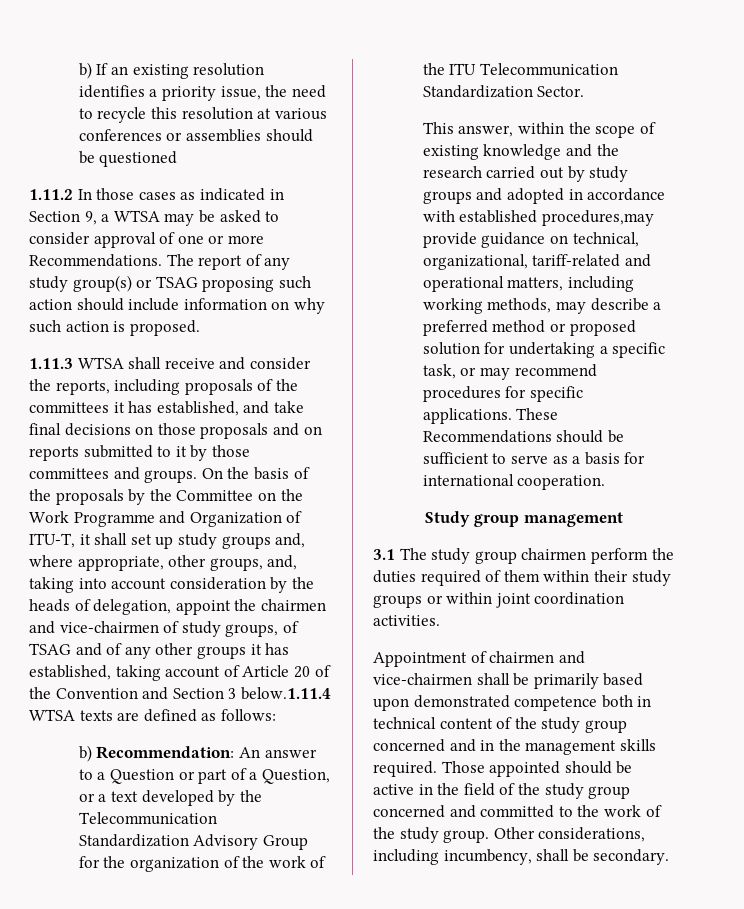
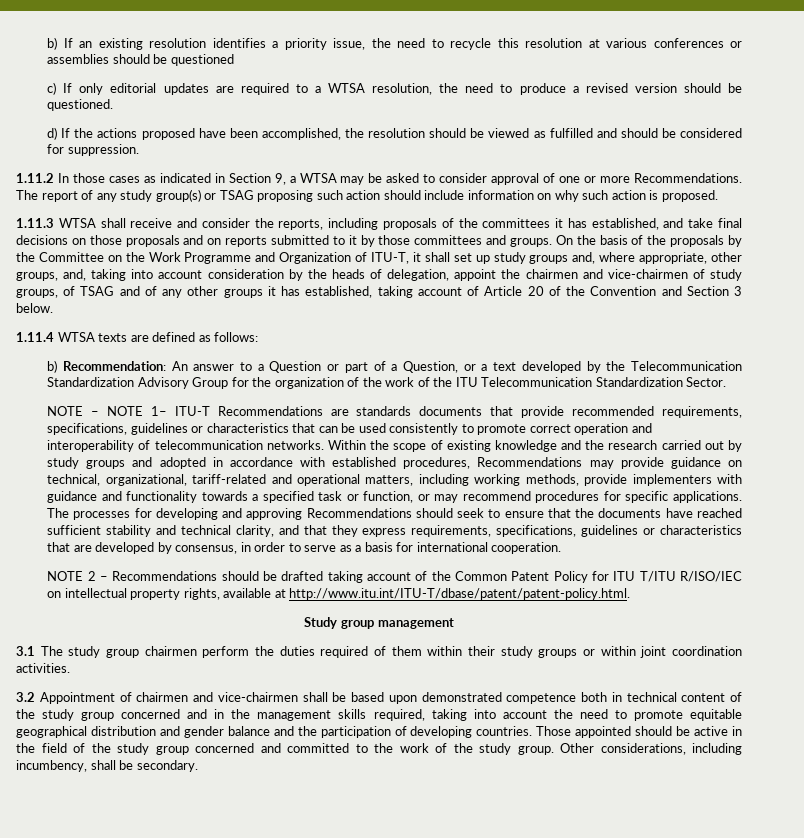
+ c) If only editorial updates are required to a WTSA resolution, the need to produce a revised version should be questioned.
+ d) If the actions proposed have been accomplished, the resolution should be viewed as fulfilled and should be considered for suppression.
- On the basis of the proposals by the Committee on the Work Programme and Organization of ITU-T, it shall set up study groups and, where appropriate, other groups, and, taking into account consideration by the heads of delegation, appoint the chairmen and vice-chairmen of study groups, of TSAG and of any other groups it has established, taking account of Article 20 of the Convention and Section 3 below.1.11.4 WTSA texts are defined as follows:
+ On the basis of the proposals by the Committee on the Work Programme and Organization of ITU-T, it shall set up study groups and, where appropriate, other groups, and, taking into account consideration by the heads of delegation, appoint the chairmen and vice-chairmen of study groups, of TSAG and of any other groups it has established, taking account of Article 20 of the Convention and Section 3 below.
+ 1.11.4 WTSA texts are defined as follows:
- This answer, within the scope of existing knowledge and the research carried out by study groups and adopted in accordance with established procedures,may provide guidance on technical, organizational, tariff-related and operational matters, including working methods, may describe a preferred method or proposed solution for undertaking a specific task, or may recommend procedures for specific applications.
+ NOTE – NOTE 1– ITU-T Recommendations are standards documents that provide recommended requirements, specifications, guidelines or characteristics that can be used consistently to promote correct operation and interoperability of telecommunication networks. Within the scope of existing knowledge and the research carried out by study groups and adopted in accordance with established procedures, Recommendations may provide guidance on technical, organizational, tariff-related and operational matters, including working methods, provide implementers with guidance and functionality towards a specified task or function, or may recommend procedures for specific applications.
- These Recommendations should be sufficient to serve as a basis for international cooperation.
+ The processes for developing and approving Recommendations should seek to ensure that the documents have reached sufficient stability and technical clarity, and that they express requirements, specifications, guidelines or characteristics that are developed by consensus, in order to serve as a basis for international cooperation.
+ NOTE 2 – Recommendations should be drafted taking account of the Common Patent Policy for ITU T/ITU R/ISO/IEC on intellectual property rights, available at http://www.itu.int/ITU-T/dbase/patent/patent-policy.html.
- Appointment of chairmen and vice-chairmen shall be primarily based upon demonstrated competence both in technical content of the study group concerned and in the management skills required.
+ 3.2 Appointment of chairmen and vice-chairmen shall be based upon demonstrated competence both in technical content of the study group concerned and in the management skills required, taking into account the need to promote equitable geographical distribution and gender balance and the participation of developing countries.

